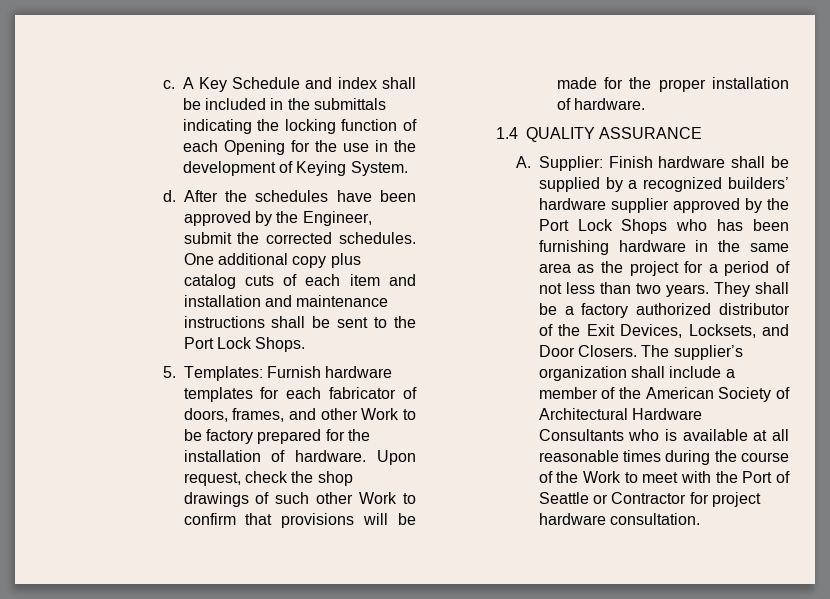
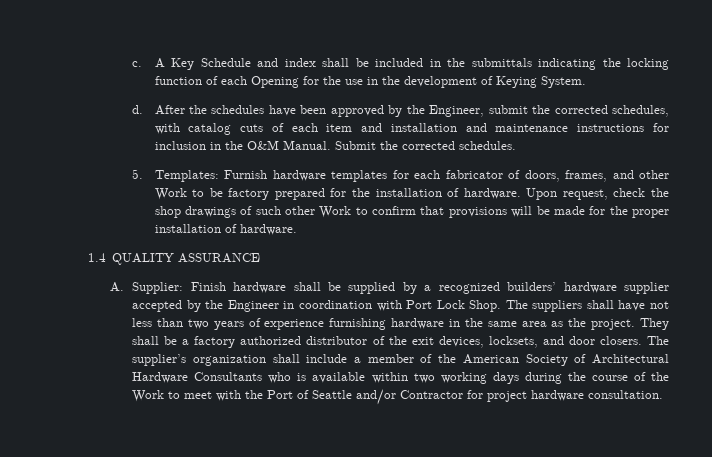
- After the schedules have been approved by the Engineer, submit the corrected schedules. One additional copy plus catalog cuts of each item and installation and maintenance instructions shall be sent to the Port Lock Shops.
+ After the schedules have been approved by the Engineer, submit the corrected schedules, with catalog cuts of each item and installation and maintenance instructions for inclusion in the O&M Manual. Submit the corrected schedules.
- A. Supplier: Finish hardware shall be supplied by a recognized builders’ hardware supplier approved by the Port Lock Shops who has been furnishing hardware in the same area as the project for a period of not less than two years.
+ A. Supplier: Finish hardware shall be supplied by a recognized builders’ hardware supplier accepted by the Engineer in coordination with Port Lock Shop. The suppliers shall have not less than two years of experience furnishing hardware in the same area as the project.
- They shall be a factory authorized distributor of the Exit Devices, Locksets, and Door Closers.
+ They shall be a factory authorized distributor of the exit devices, locksets, and door closers.
- The supplier’s organization shall include a member of the American Society of Architectural Hardware Consultants who is available at all reasonable times during the course of the Work to meet with the Port of Seattle or Contractor for project hardware consultation.
+ The supplier’s organization shall include a member of the American Society of Architectural Hardware Consultants who is available within two working days during the course of the Work to meet with the Port of Seattle and/or Contractor for project hardware consultation.

